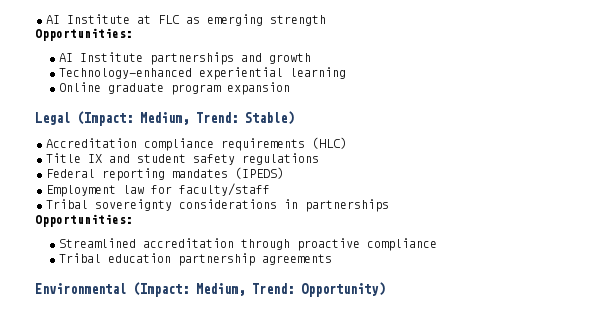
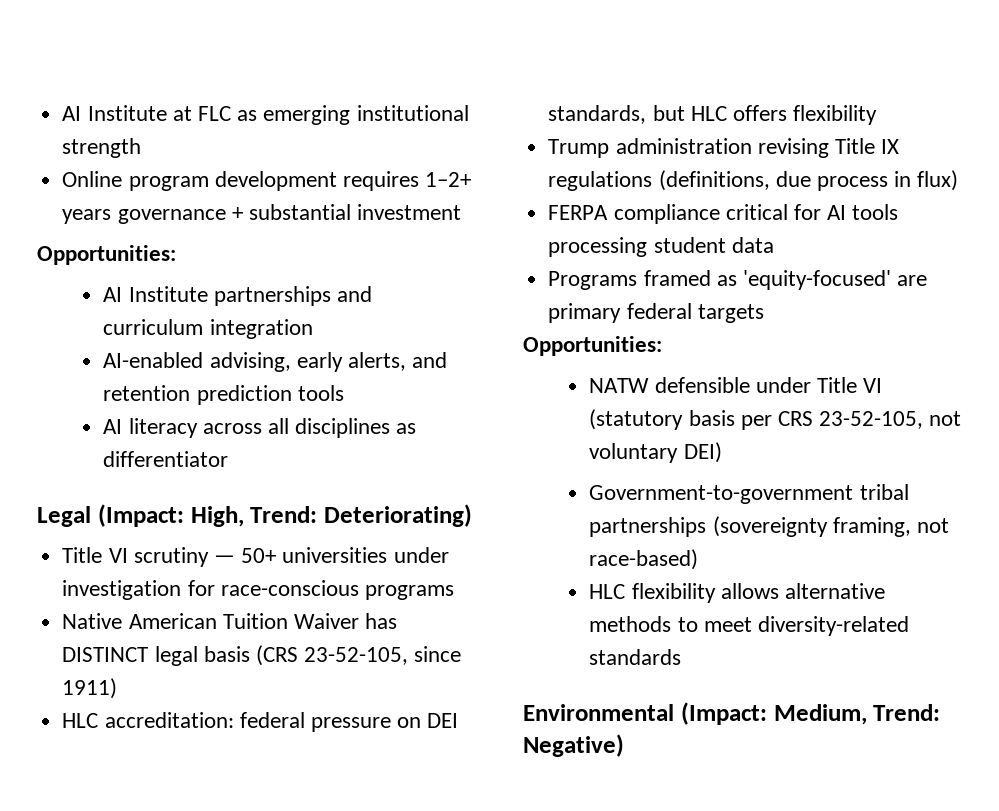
- AI Institute at FLC as emerging strength
+ AI Institute at FLC as emerging institutional strength
+ Online program development requires 1–2+ years governance + substantial investment
- AI Institute partnerships and growth
- Technology-enhanced experiential learning
- Online graduate program expansion
- Legal (Impact: Medium, Trend: Stable)
- Accreditation compliance requirements (HLC)
- Title IX and student safety regulations
- Federal reporting mandates (IPEDS)
- Employment law for faculty/staff
- Tribal sovereignty considerations in partnerships
+ AI Institute partnerships and curriculum integration
+ AI-enabled advising, early alerts, and retention prediction tools
+ AI literacy across all disciplines as differentiator
+ Legal (Impact: High, Trend: Deteriorating)
+ Title VI scrutiny — 50+ universities under investigation for race-conscious programs
+ Native American Tuition Waiver has DISTINCT legal basis (CRS 23-52-105, since 1911)
+ HLC accreditation: federal pressure on DEI standards, but HLC offers flexibility
+ Trump administration revising Title IX regulations (definitions, due process in flux)
+ FERPA compliance critical for AI tools processing student data
+ Programs framed as 'equity-focused' are primary federal targets
  Opportunities:
- Streamlined accreditation through proactive compliance
- Tribal education partnership agreements
+ NATW defensible under Title VI (statutory basis per CRS 23-52-105, not voluntary DEI)
+ Government-to-government tribal partnerships (sovereignty framing, not race-based)
+ HLC flexibility allows alternative methods to meet diversity-related standards
- Environmental (Impact: Medium, Trend: Opportunity)
+ Environmental (Impact: Medium, Trend: Negative)

